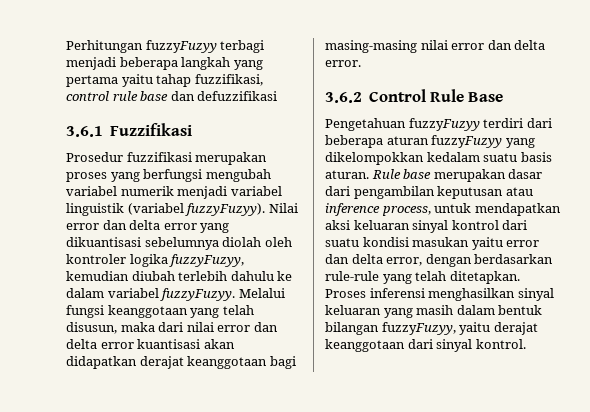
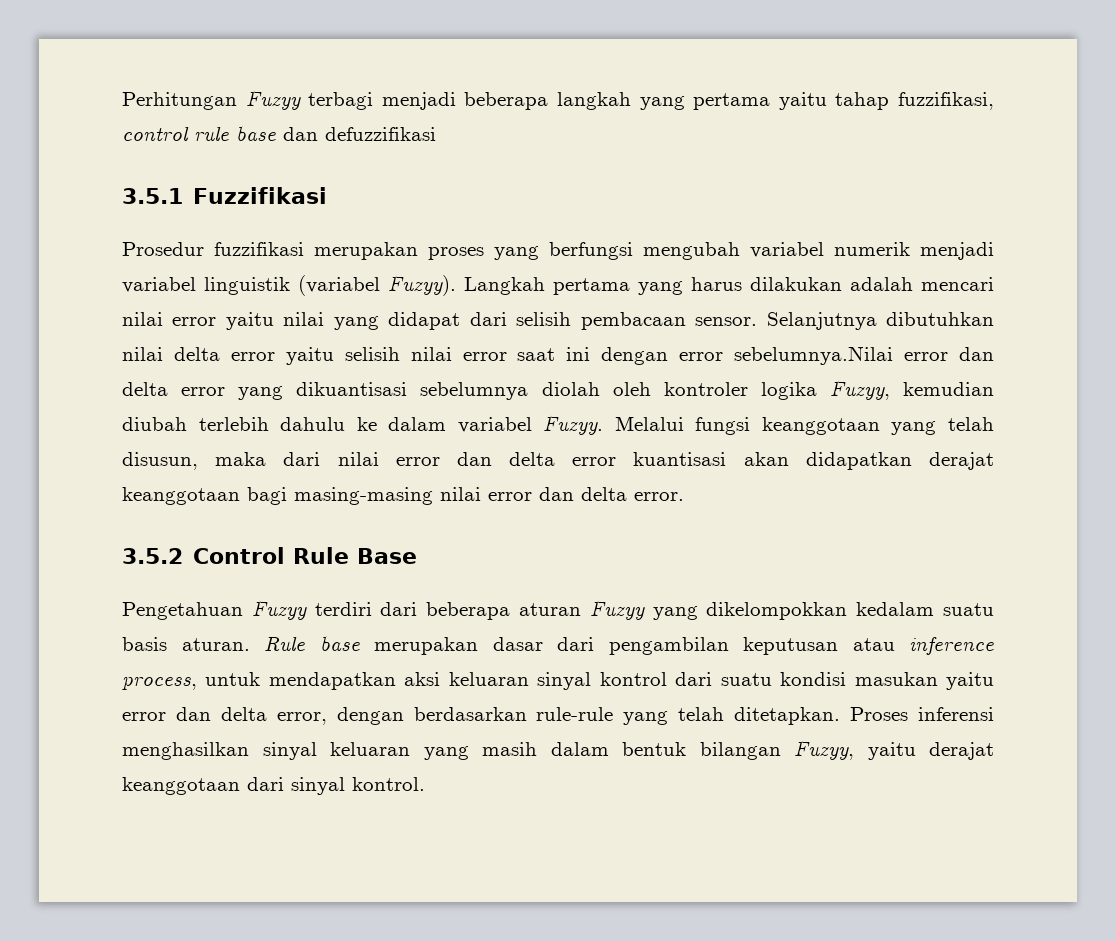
- Perhitungan fuzzyFuzyy terbagi menjadi beberapa langkah yang pertama yaitu tahap fuzzifikasi, control rule base dan defuzzifikasi
+ Perhitungan Fuzyy terbagi menjadi beberapa langkah yang pertama yaitu tahap fuzzifikasi, control rule base dan defuzzifikasi
- 3.6.1 Fuzzifikasi
+ 3.5.1 Fuzzifikasi
- Prosedur fuzzifikasi merupakan proses yang berfungsi mengubah variabel numerik menjadi variabel linguistik (variabel fuzzyFuzyy). Nilai error dan delta error yang dikuantisasi sebelumnya diolah oleh kontroler logika fuzzyFuzyy, kemudian diubah terlebih dahulu ke dalam variabel fuzzyFuzyy.
+ Prosedur fuzzifikasi merupakan proses yang berfungsi mengubah variabel numerik menjadi variabel linguistik (variabel Fuzyy). Langkah pertama yang harus dilakukan adalah mencari nilai error yaitu nilai yang didapat dari selisih pembacaan sensor. Selanjutnya dibutuhkan nilai delta error yaitu selisih nilai error saat ini dengan error sebelumnya.Nilai error dan delta error yang dikuantisasi sebelumnya diolah oleh kontroler logika Fuzyy, kemudian diubah terlebih dahulu ke dalam variabel Fuzyy.
- 3.6.2 Control Rule Base
+ 3.5.2 Control Rule Base
- Pengetahuan fuzzyFuzyy terdiri dari beberapa aturan fuzzyFuzyy yang dikelompokkan kedalam suatu basis aturan.
+ Pengetahuan Fuzyy terdiri dari beberapa aturan Fuzyy yang dikelompokkan kedalam suatu basis aturan.
- Proses inferensi menghasilkan sinyal keluaran yang masih dalam bentuk bilangan fuzzyFuzyy, yaitu derajat keanggotaan dari sinyal kontrol.
+ Proses inferensi menghasilkan sinyal keluaran yang masih dalam bentuk bilangan Fuzyy, yaitu derajat keanggotaan dari sinyal kontrol.

